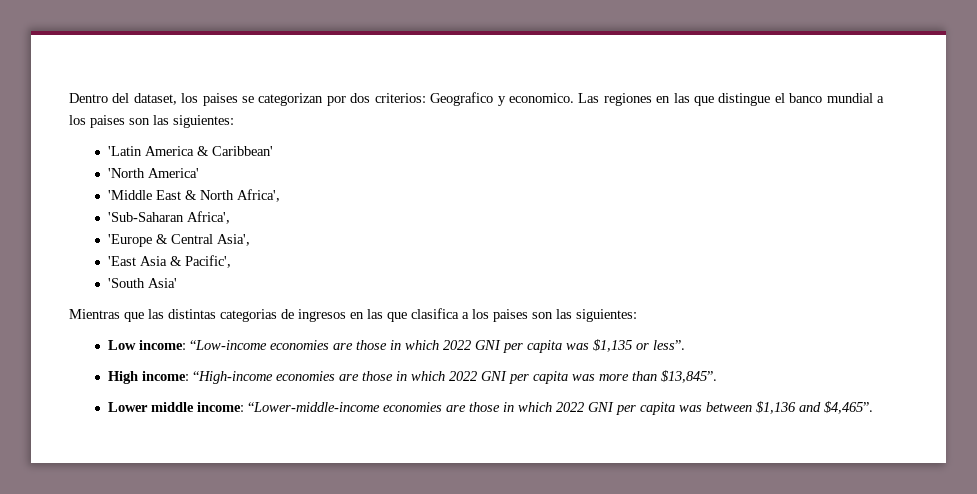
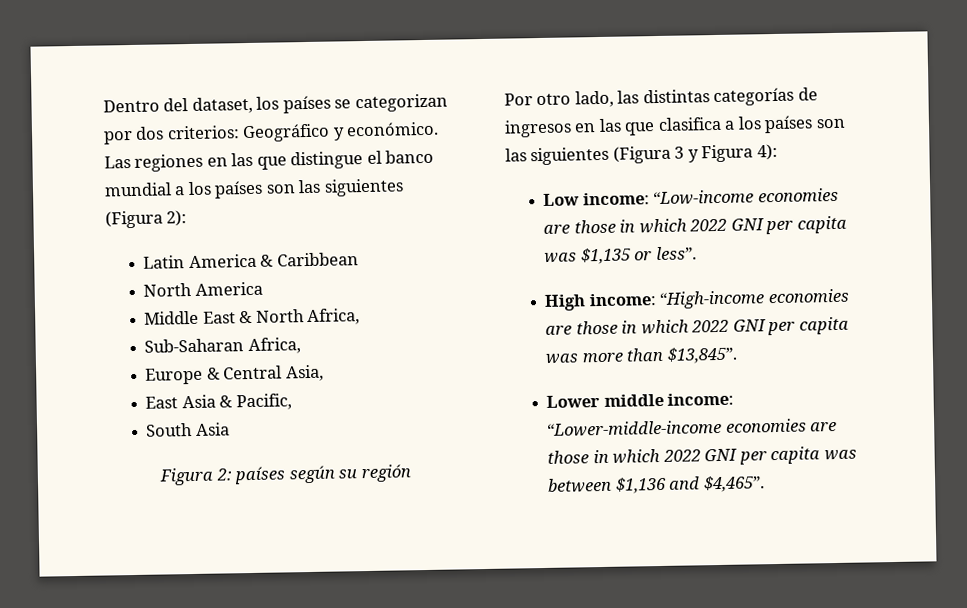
- Dentro del dataset, los paises se categorizan por dos criterios: Geografico y economico.
+ Dentro del dataset, los países se categorizan por dos criterios: Geográfico y económico.
- Las regiones en las que distingue el banco mundial a los paises son las siguientes:
- 'Latin America & Caribbean'
- 'North America'
- 'Middle East & North Africa',
- 'Sub-Saharan Africa',
- 'Europe & Central Asia',
- 'East Asia & Pacific',
- 'South Asia'
- Mientras que las distintas categorias de ingresos en las que clasifica a los paises son las siguientes:
+ Las regiones en las que distingue el banco mundial a los países son las siguientes (Figura 2):
+ Latin America & Caribbean
+ North America
+ Middle East & North Africa,
+ Sub-Saharan Africa,
+ Europe & Central Asia,
+ East Asia & Pacific,
+ South Asia
+ Figura 2: países según su región
+ Por otro lado, las distintas categorías de ingresos en las que clasifica a los países son las siguientes (Figura 3 y Figura 4):

